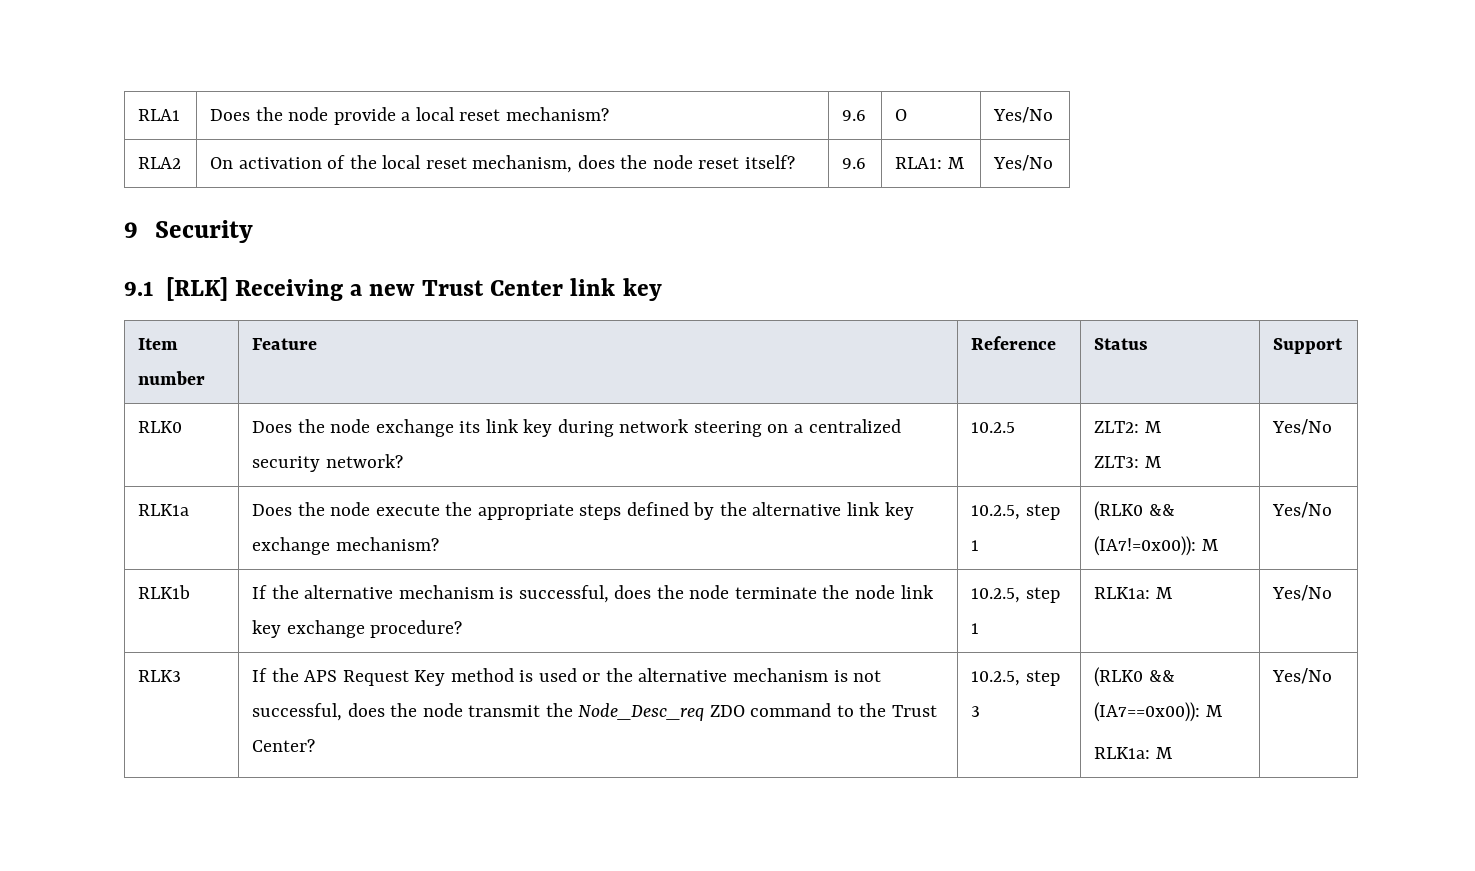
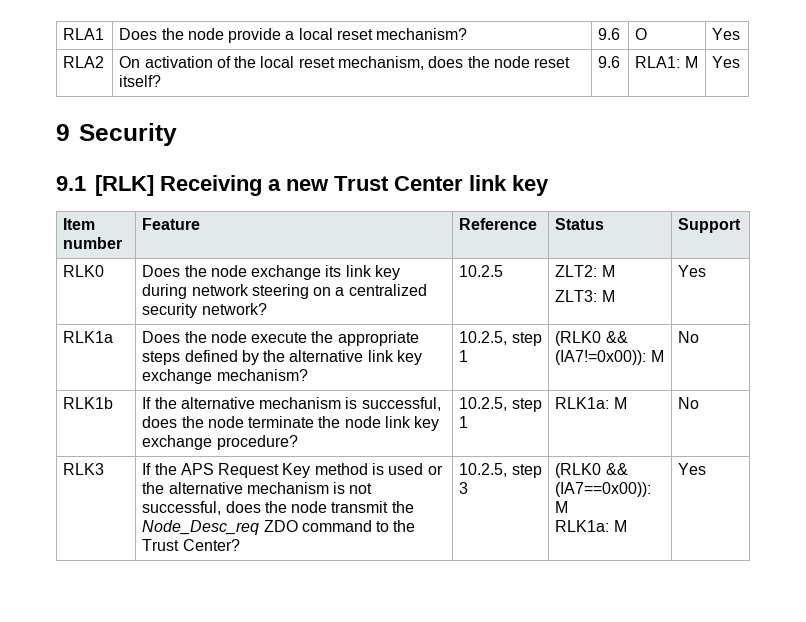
- RLA1 | Does the node provide a local reset mechanism? | 9.6 | O | Yes/No
+ RLA1 | Does the node provide a local reset mechanism? | 9.6 | O | Yes
- RLA2 | On activation of the local reset mechanism, does the node reset itself? | 9.6 | RLA1: M | Yes/No
+ RLA2 | On activation of the local reset mechanism, does the node reset itself? | 9.6 | RLA1: M | Yes
  RLK0 | Does the node exchange its link key during network steering on a centralized security network? | 10.2.5 | ZLT2: M
- ZLT3: M | Yes/No
+ ZLT3: M | Yes
- RLK1a | Does the node execute the appropriate steps defined by the alternative link key exchange mechanism? | 10.2.5, step 1 | (RLK0 && (IA7!=0x00)): M | Yes/No
+ RLK1a | Does the node execute the appropriate steps defined by the alternative link key exchange mechanism? | 10.2.5, step 1 | (RLK0 && (IA7!=0x00)): M | No
- RLK1b | If the alternative mechanism is successful, does the node terminate the node link key exchange procedure? | 10.2.5, step 1 | RLK1a: M | Yes/No
+ RLK1b | If the alternative mechanism is successful, does the node terminate the node link key exchange procedure? | 10.2.5, step 1 | RLK1a: M | No
  RLK3 | If the APS Request Key method is used or the alternative mechanism is not successful, does the node transmit the Node_Desc_req ZDO command to the Trust Center? | 10.2.5, step 3 | (RLK0 && (IA7==0x00)): M
- RLK1a: M | Yes/No
+ RLK1a: M | Yes

